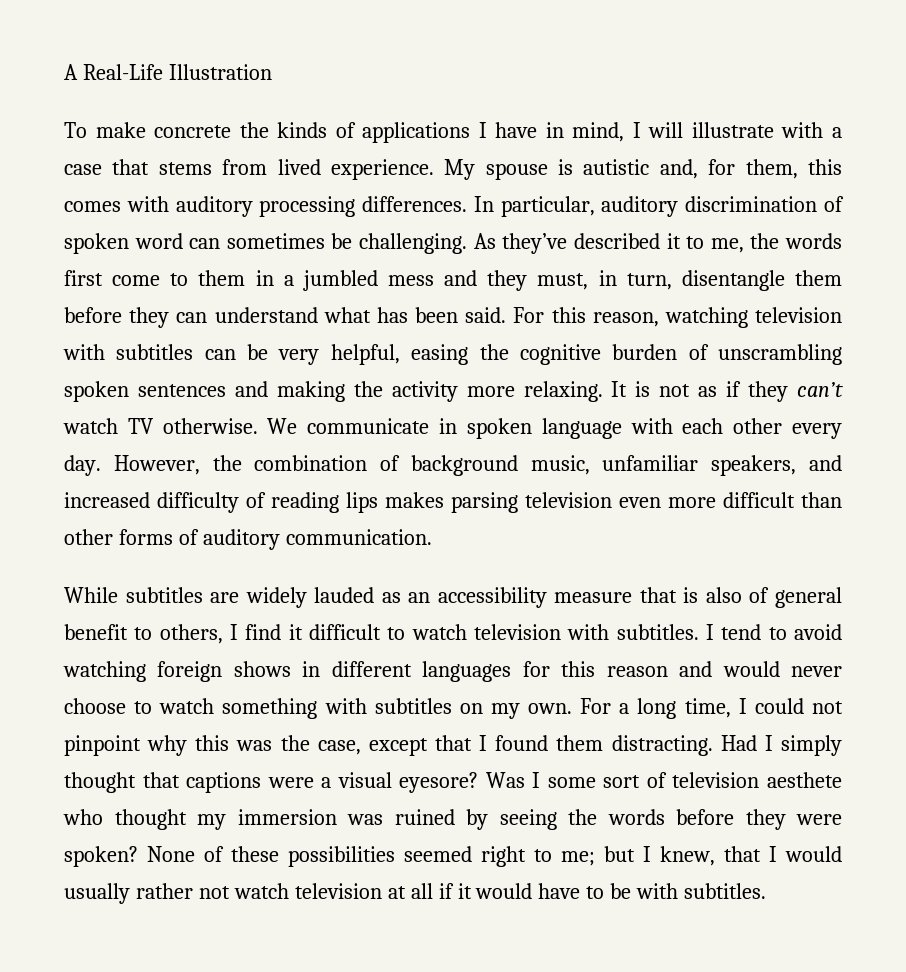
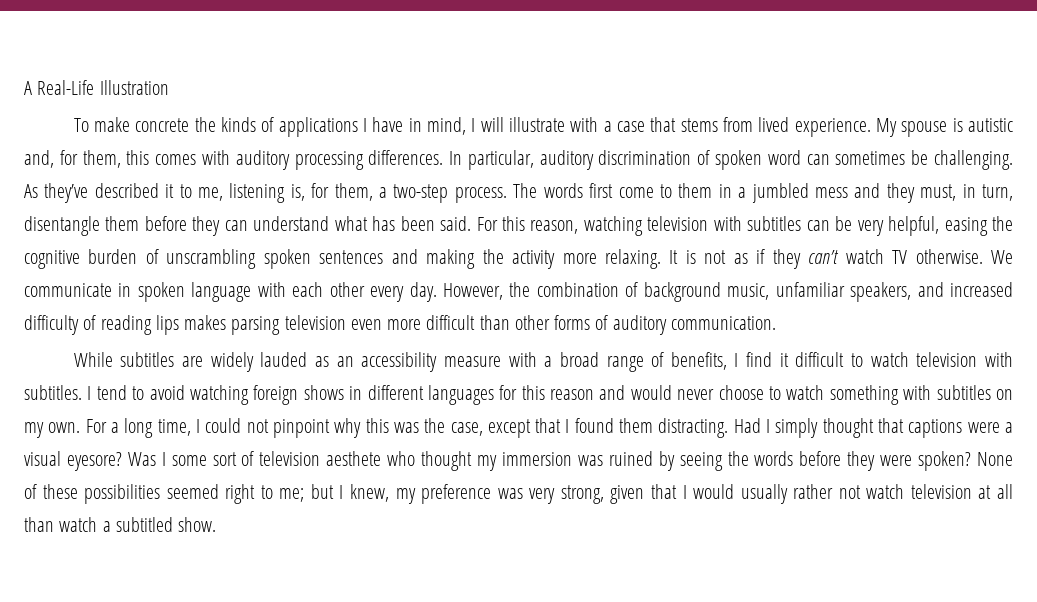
- As they’ve described it to me, the words first come to them in a jumbled mess and they must, in turn, disentangle them before they can understand what has been said.
+ As they’ve described it to me, listening is, for them, a two-step process. The words first come to them in a jumbled mess and they must, in turn, disentangle them before they can understand what has been said.
- While subtitles are widely lauded as an accessibility measure that is also of general benefit to others, I find it difficult to watch television with subtitles.
+ While subtitles are widely lauded as an accessibility measure with a broad range of benefits, I find it difficult to watch television with subtitles.
- None of these possibilities seemed right to me; but I knew, that I would usually rather not watch television at all if it would have to be with subtitles.
+ None of these possibilities seemed right to me; but I knew, my preference was very strong, given that I would usually rather not watch television at all than watch a subtitled show.

